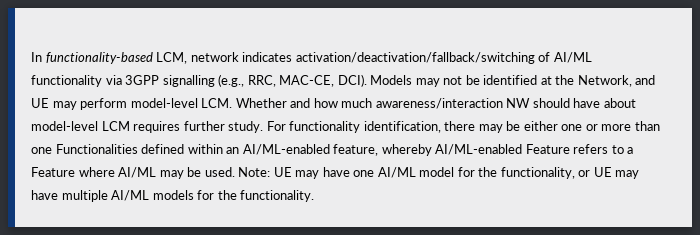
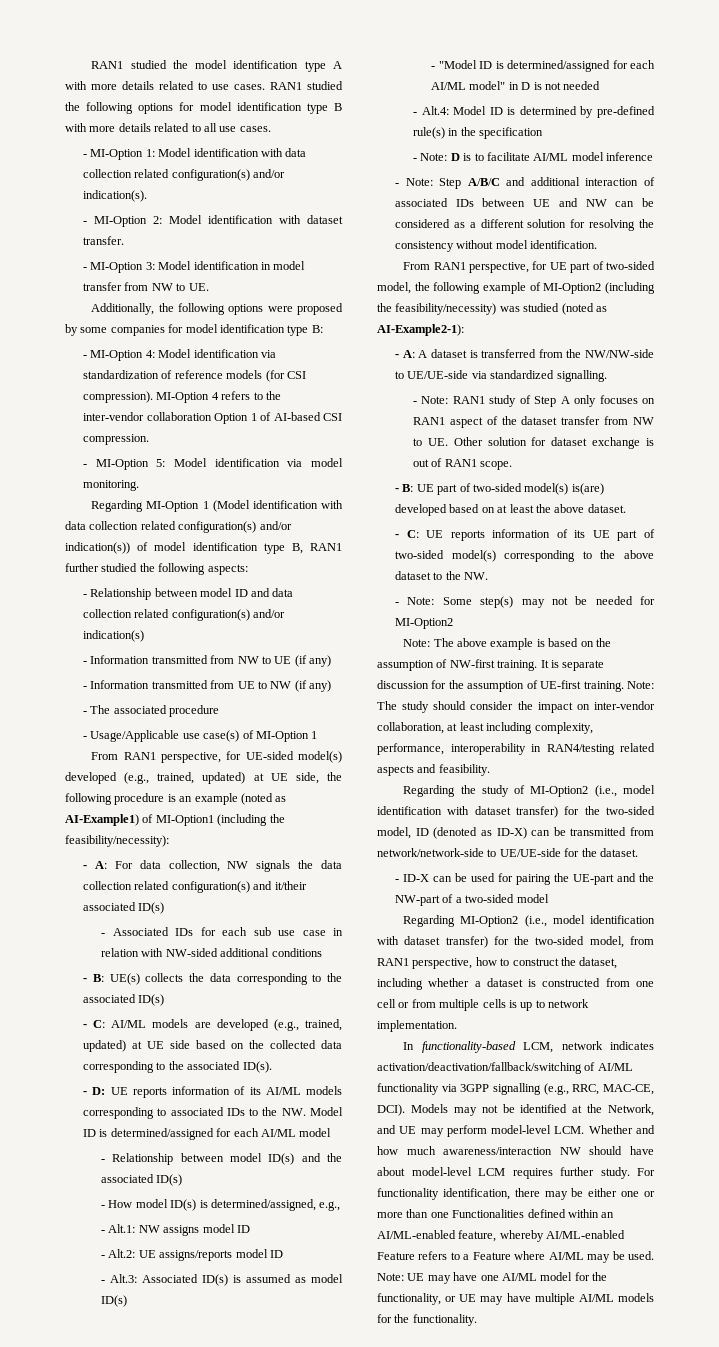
+ RAN1 studied the model identification type A with more details related to use cases. RAN1 studied the following options for model identification type B with more details related to all use cases.
+ - MI-Option 1: Model identification with data collection related configuration(s) and/or indication(s).
+ - MI-Option 2: Model identification with dataset transfer.
+ - MI-Option 3: Model identification in model transfer from NW to UE.
+ Additionally, the following options were proposed by some companies for model identification type B:
+ - MI-Option 4: Model identification via standardization of reference models (for CSI compression). MI-Option 4 refers to the inter-vendor collaboration Option 1 of AI-based CSI compression.
+ - MI-Option 5: Model identification via model monitoring.
+ Regarding MI-Option 1 (Model identification with data collection related configuration(s) and/or indication(s)) of model identification type B, RAN1 further studied the following aspects:
+ - Relationship between model ID and data collection related configuration(s) and/or indication(s)
+ - Information transmitted from NW to UE (if any)
+ - Information transmitted from UE to NW (if any)
+ - The associated procedure
+ - Usage/Applicable use case(s) of MI-Option 1
+ From RAN1 perspective, for UE-sided model(s) developed (e.g., trained, updated) at UE side, the following procedure is an example (noted as AI-Example1) of MI-Option1 (including the feasibility/necessity):
+ - A: For data collection, NW signals the data collection related configuration(s) and it/their associated ID(s)
+ - Associated IDs for each sub use case in relation with NW-sided additional conditions
+ - B: UE(s) collects the data corresponding to the associated ID(s)
+ - C: AI/ML models are developed (e.g., trained, updated) at UE side based on the collected data corresponding to the associated ID(s).
+ - D: UE reports information of its AI/ML models corresponding to associated IDs to the NW. Model ID is determined/assigned for each AI/ML model
+ - Relationship between model ID(s) and the associated ID(s)
+ - How model ID(s) is determined/assigned, e.g.,
+ - Alt.1: NW assigns model ID
+ - Alt.2: UE assigns/reports model ID
+ - Alt.3: Associated ID(s) is assumed as model ID(s)
+ - "Model ID is determined/assigned for each AI/ML model" in D is not needed
+ - Alt.4: Model ID is determined by pre-defined rule(s) in the specification
+ - Note: D is to facilitate AI/ML model inference
+ - Note: Step A/B/C and additional interaction of associated IDs between UE and NW can be considered as a different solution for resolving the consistency without model identification.
+ From RAN1 perspective, for UE part of two-sided model, the following example of MI-Option2 (including the feasibility/necessity) was studied (noted as AI-Example2-1):
+ - A: A dataset is transferred from the NW/NW-side to UE/UE-side via standardized signalling.
+ - Note: RAN1 study of Step A only focuses on RAN1 aspect of the dataset transfer from NW to UE. Other solution for dataset exchange is out of RAN1 scope.
+ - B: UE part of two-sided model(s) is(are) developed based on at least the above dataset.
+ - C: UE reports information of its UE part of two-sided model(s) corresponding to the above dataset to the NW.
+ - Note: Some step(s) may not be needed for MI-Option2
+ Note: The above example is based on the assumption of NW-first training. It is separate discussion for the assumption of UE-first training. Note: The study should consider the impact on inter-vendor collaboration, at least including complexity, performance, interoperability in RAN4/testing related aspects and feasibility.
+ Regarding the study of MI-Option2 (i.e., model identification with dataset transfer) for the two-sided model, ID (denoted as ID-X) can be transmitted from network/network-side to UE/UE-side for the dataset.
+ - ID-X can be used for pairing the UE-part and the NW-part of a two-sided model
+ Regarding MI-Option2 (i.e., model identification with dataset transfer) for the two-sided model, from RAN1 perspective, how to construct the dataset, including whether a dataset is constructed from one cell or from multiple cells is up to network implementation.

